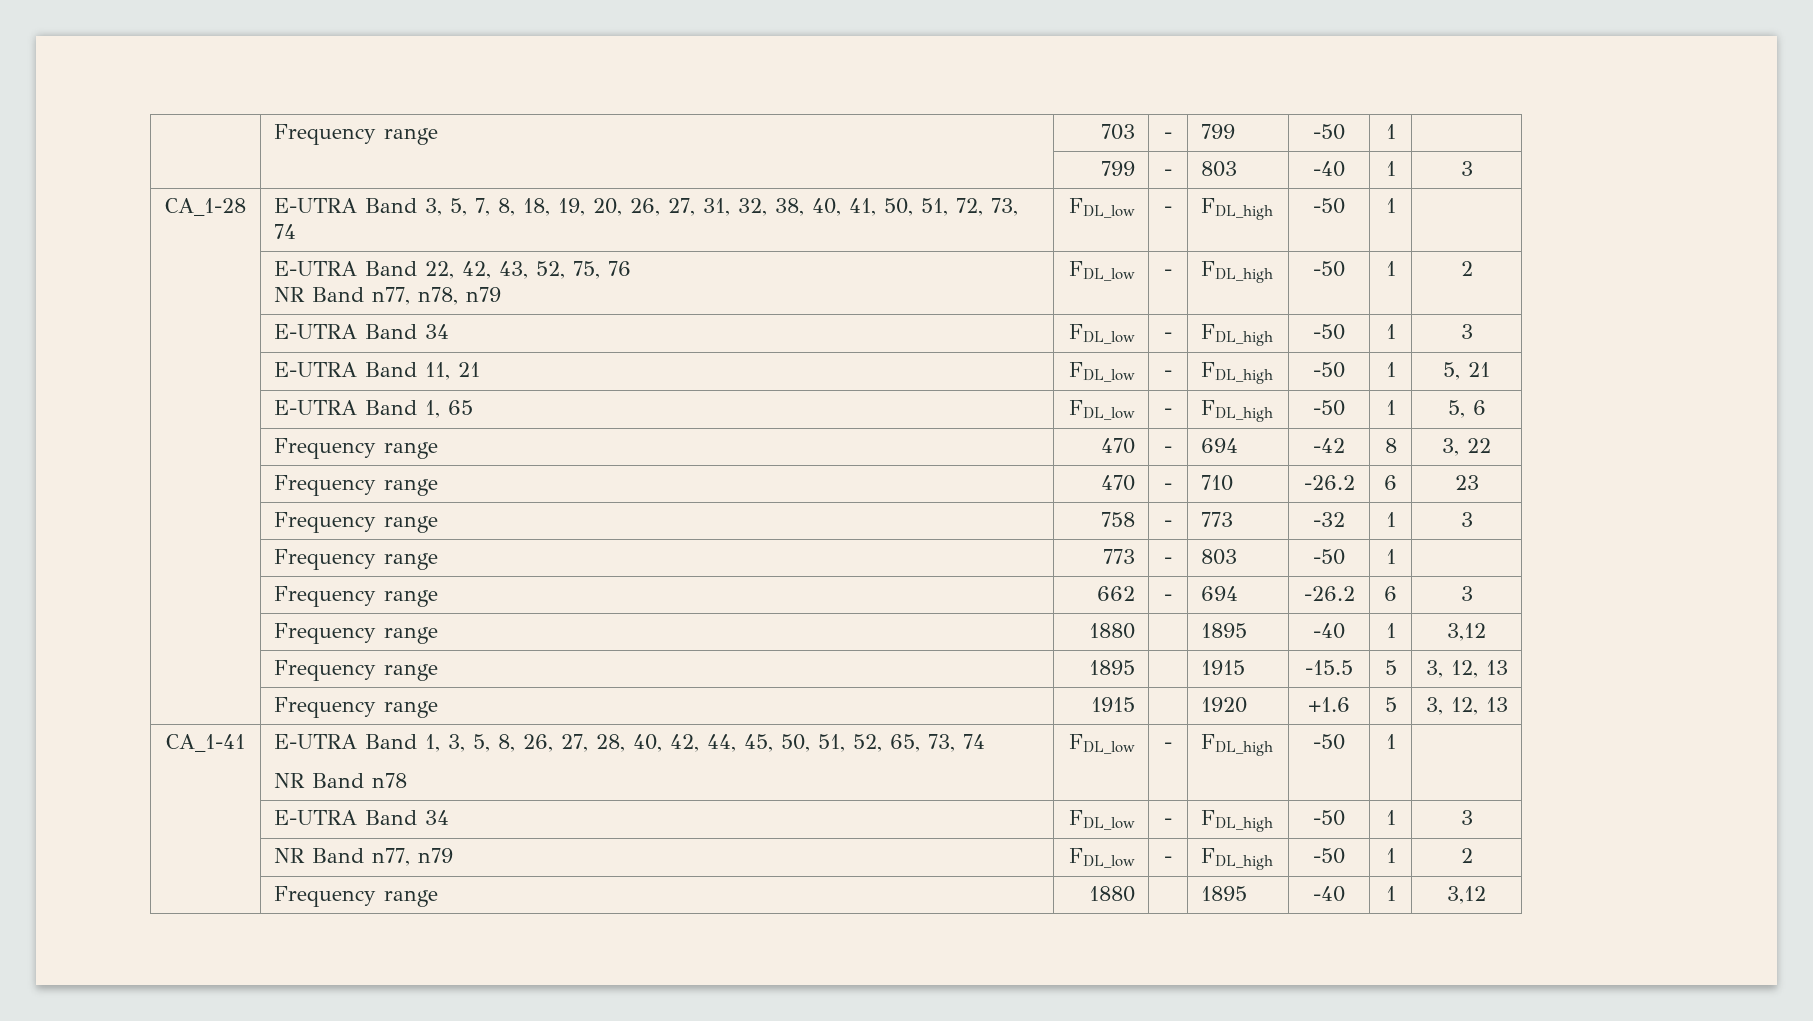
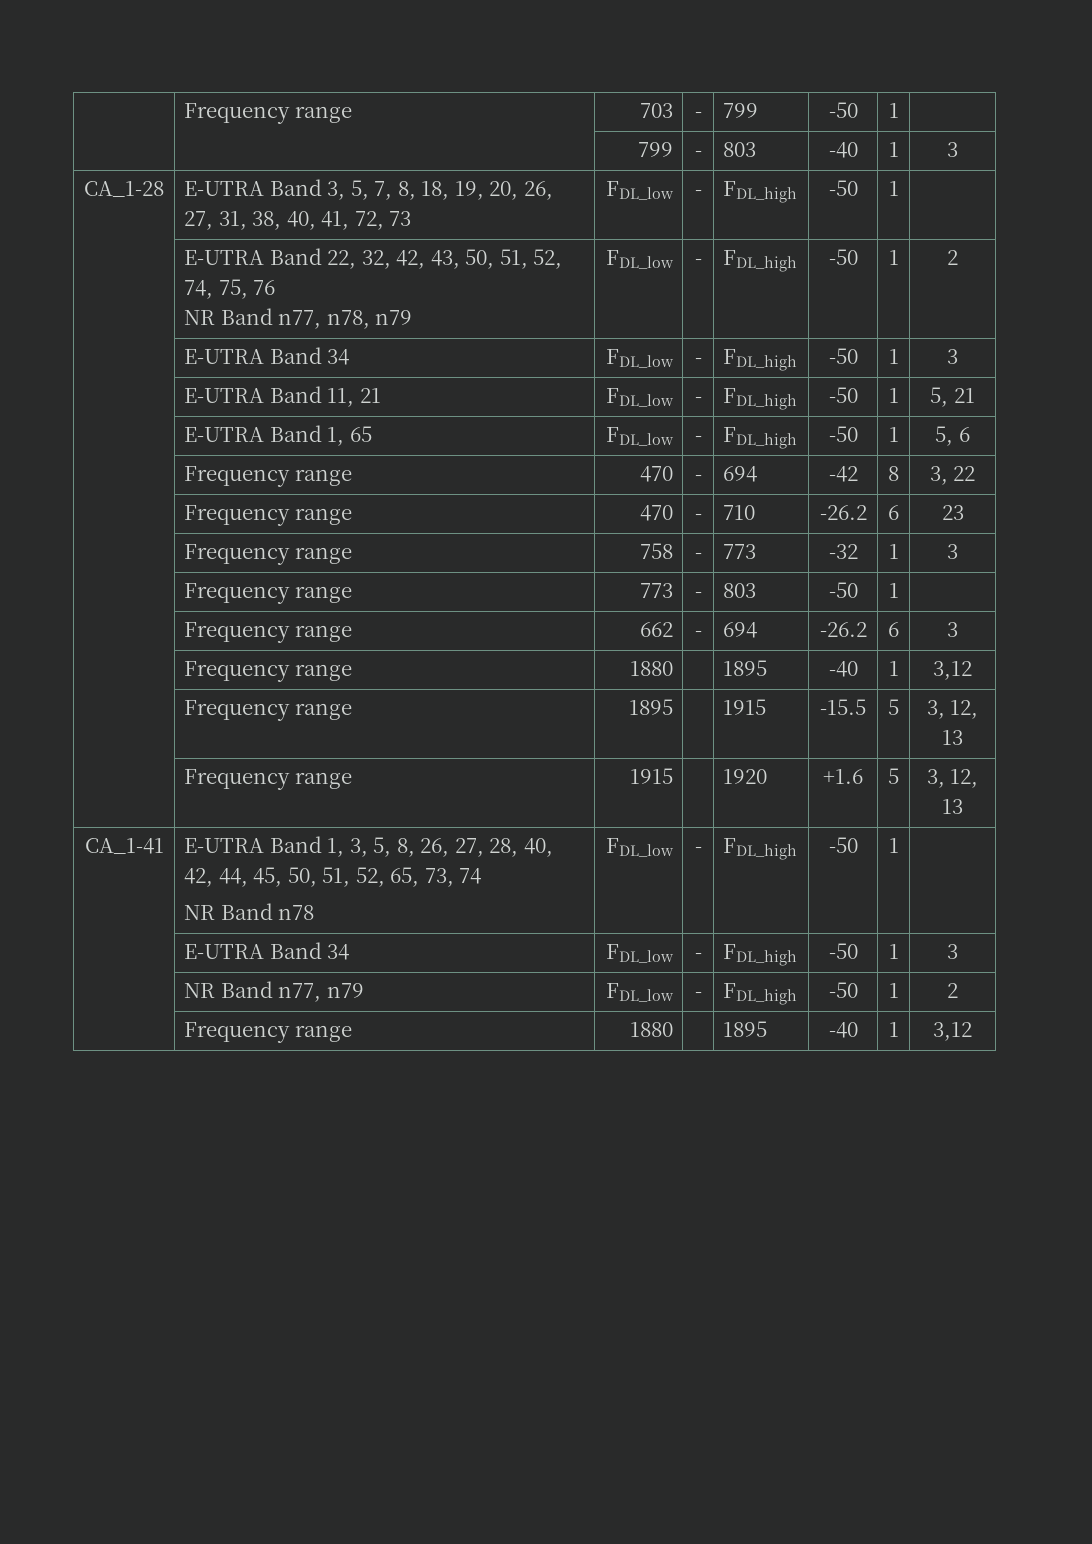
- CA_1-28 | E-UTRA Band 3, 5, 7, 8, 18, 19, 20, 26, 27, 31, 32, 38, 40, 41, 50, 51, 72, 73, 74 | FDL_low | - | FDL_high | -50 | 1 |
+ CA_1-28 | E-UTRA Band 3, 5, 7, 8, 18, 19, 20, 26, 27, 31, 38, 40, 41, 72, 73 | FDL_low | - | FDL_high | -50 | 1 |
- | E-UTRA Band 22, 42, 43, 52, 75, 76
+ | E-UTRA Band 22, 32, 42, 43, 50, 51, 52, 74, 75, 76

